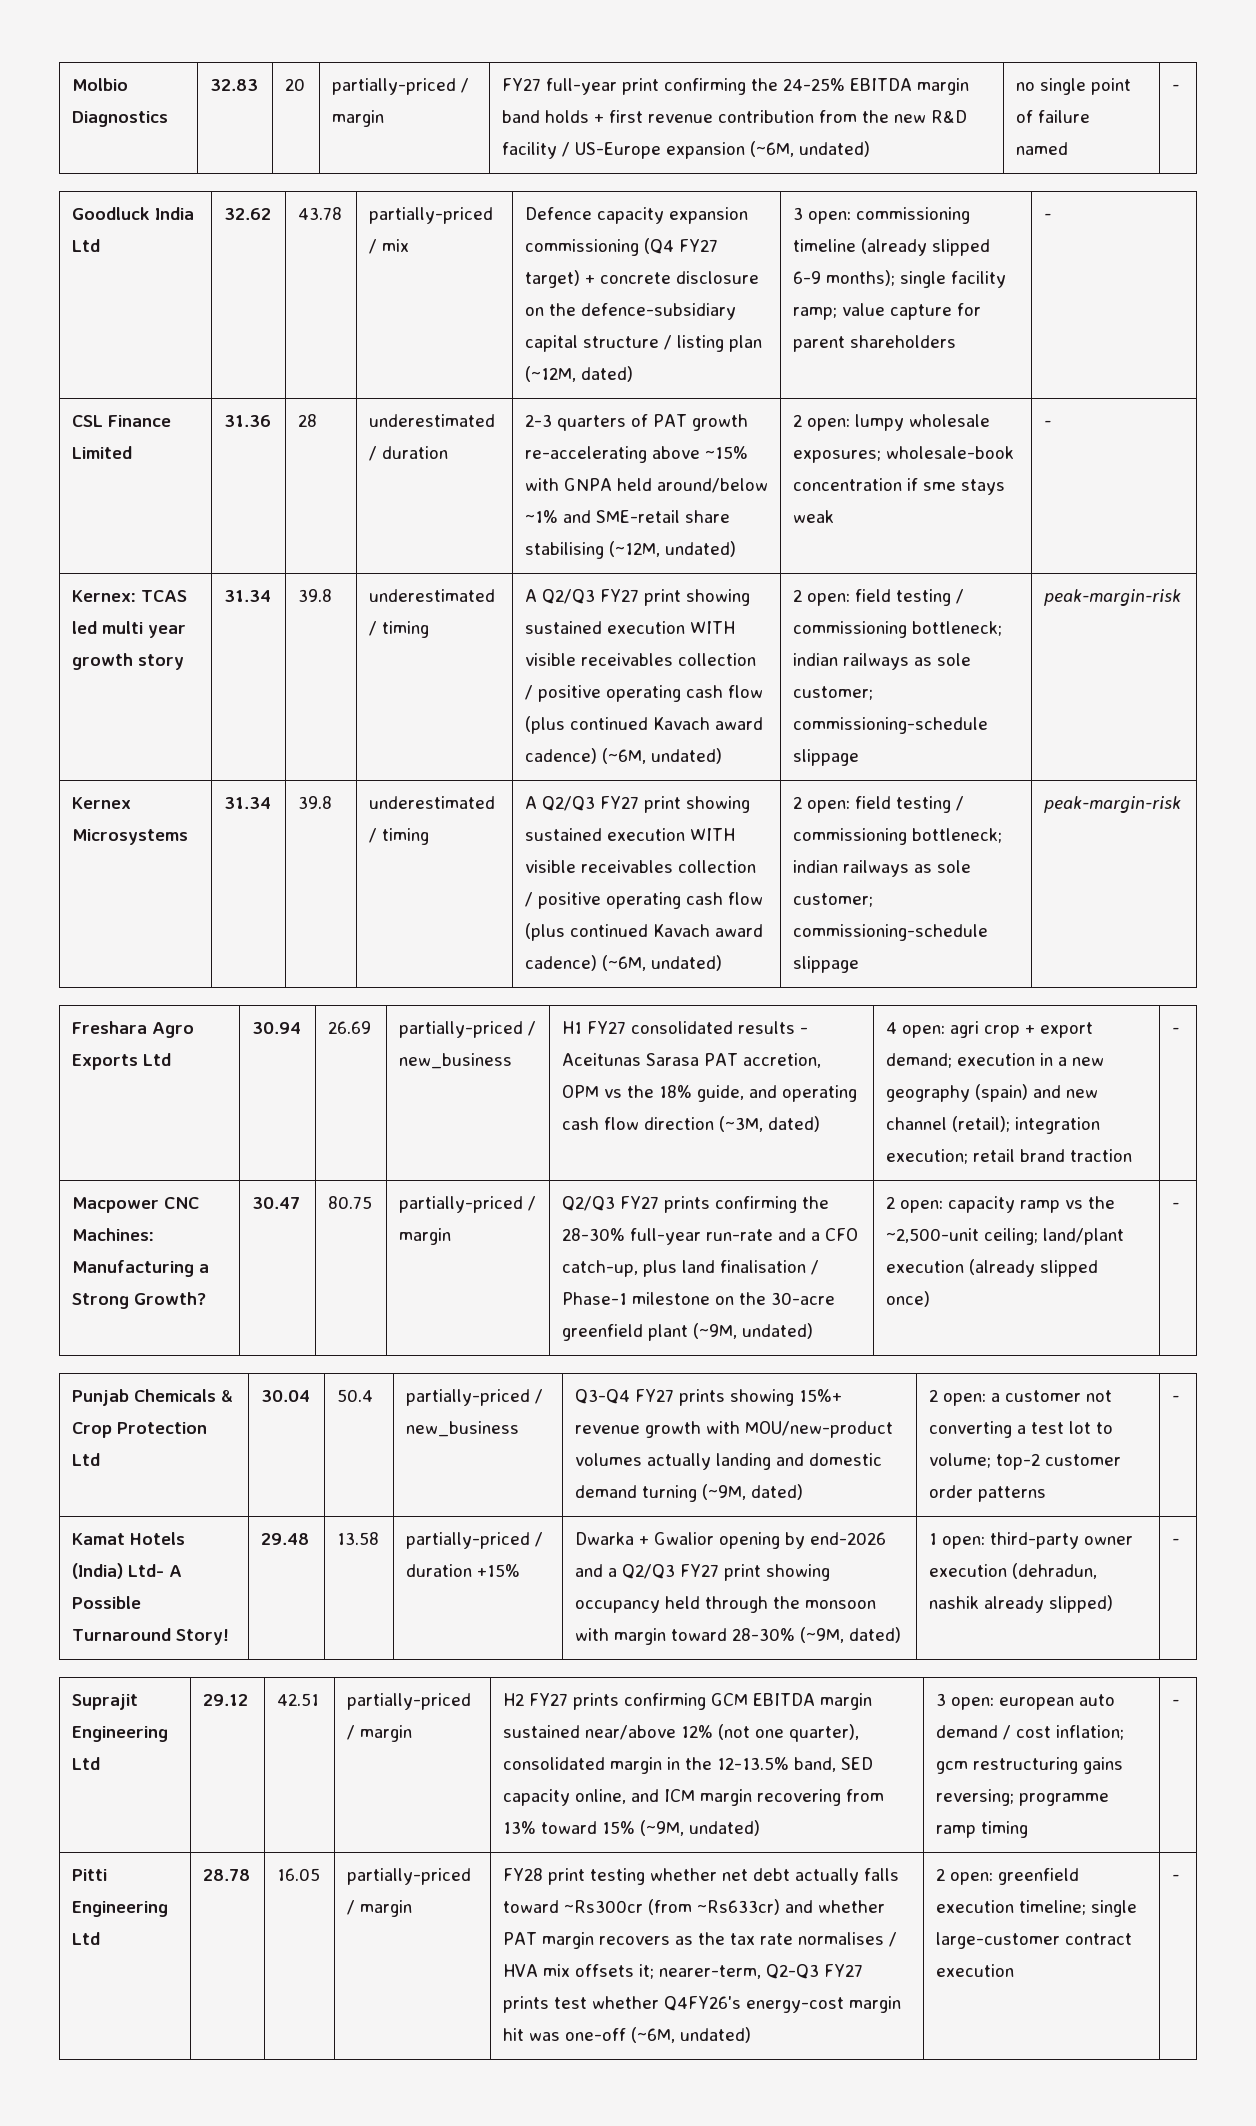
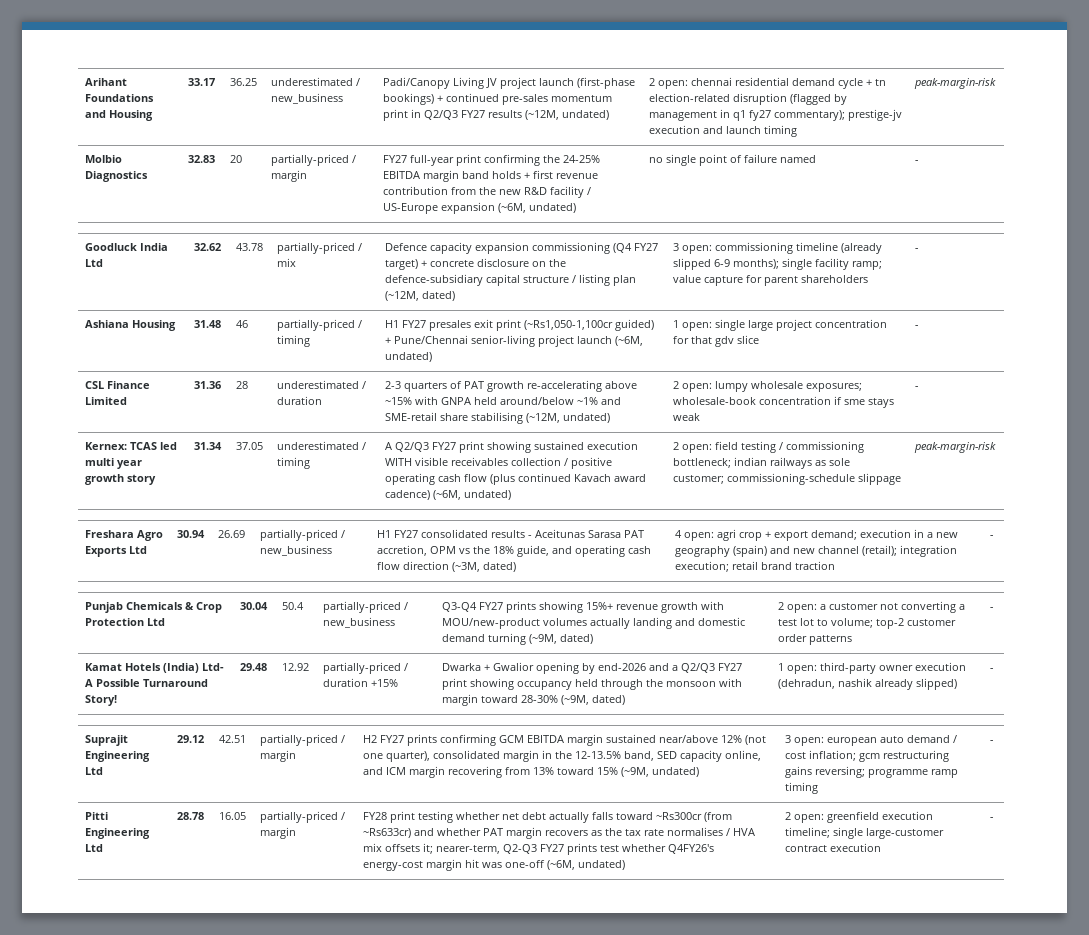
+ Arihant Foundations and Housing | 33.17 | 36.25 | underestimated / new_business | Padi/Canopy Living JV project launch (first-phase bookings) + continued pre-sales momentum print in Q2/Q3 FY27 results (~12M, undated) | 2 open: chennai residential demand cycle + tn election-related disruption (flagged by management in q1 fy27 commentary); prestige-jv execution and launch timing | peak-margin-risk
+ Ashiana Housing | 31.48 | 46 | partially-priced / timing | H1 FY27 presales exit print (~Rs1,050-1,100cr guided) + Pune/Chennai senior-living project launch (~6M, undated) | 1 open: single large project concentration for that gdv slice | -
- Kernex: TCAS led multi year growth story | 31.34 | 39.8 | underestimated / timing | A Q2/Q3 FY27 print showing sustained execution WITH visible receivables collection / positive operating cash flow (plus continued Kavach award cadence) (~6M, undated) | 2 open: field testing / commissioning bottleneck; indian railways as sole customer; commissioning-schedule slippage | peak-margin-risk
- Kernex Microsystems | 31.34 | 39.8
+ Kernex: TCAS led multi year growth story | 31.34 | 37.05
- Macpower CNC Machines: Manufacturing a Strong Growth? | 30.47 | 80.75 | partially-priced / margin | Q2/Q3 FY27 prints confirming the 28-30% full-year run-rate and a CFO catch-up, plus land finalisation / Phase-1 milestone on the 30-acre greenfield plant (~9M, undated) | 2 open: capacity ramp vs the ~2,500-unit ceiling; land/plant execution (already slipped once) | -
- 13.58
+ 12.92

